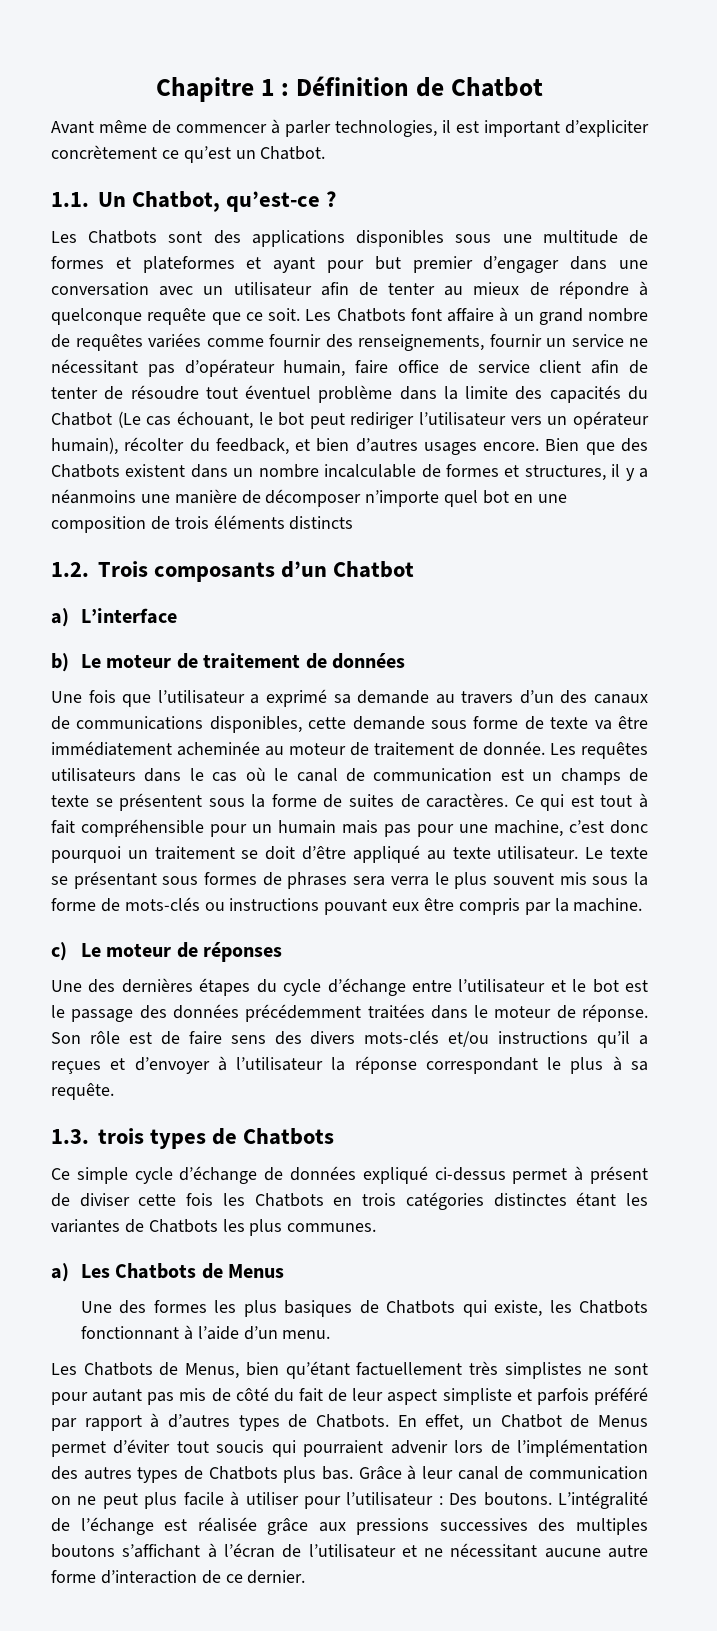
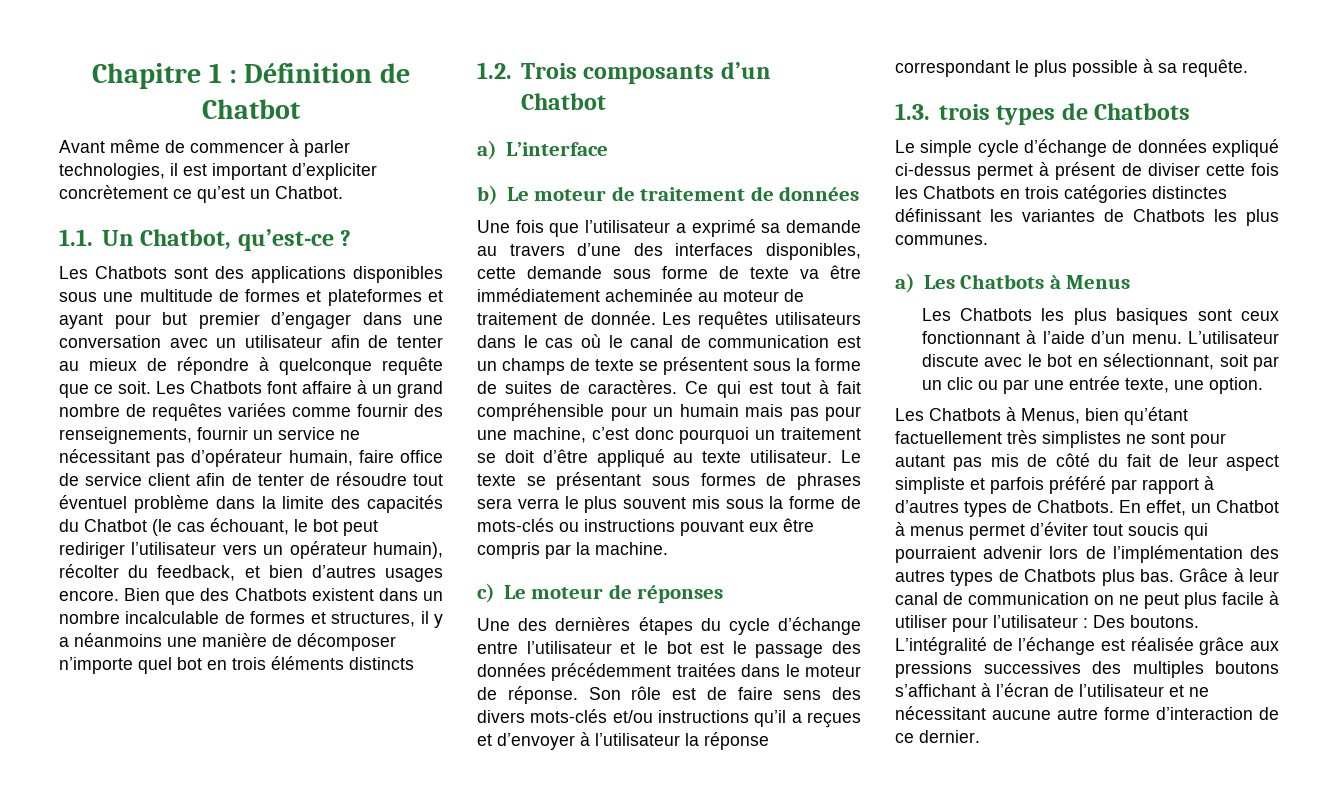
- Les Chatbots font affaire à un grand nombre de requêtes variées comme fournir des renseignements, fournir un service ne nécessitant pas d’opérateur humain, faire office de service client afin de tenter de résoudre tout éventuel problème dans la limite des capacités du Chatbot (Le cas échouant, le bot peut rediriger l’utilisateur vers un opérateur humain), récolter du feedback, et bien d’autres usages encore.
+ Les Chatbots font affaire à un grand nombre de requêtes variées comme fournir des renseignements, fournir un service ne nécessitant pas d’opérateur humain, faire office de service client afin de tenter de résoudre tout éventuel problème dans la limite des capacités du Chatbot (le cas échouant, le bot peut rediriger l’utilisateur vers un opérateur humain), récolter du feedback, et bien d’autres usages encore.
- Bien que des Chatbots existent dans un nombre incalculable de formes et structures, il y a néanmoins une manière de décomposer n’importe quel bot en une composition de trois éléments distincts
+ Bien que des Chatbots existent dans un nombre incalculable de formes et structures, il y a néanmoins une manière de décomposer n’importe quel bot en trois éléments distincts
- Une fois que l’utilisateur a exprimé sa demande au travers d’un des canaux de communications disponibles, cette demande sous forme de texte va être immédiatement acheminée au moteur de traitement de donnée.
+ Une fois que l’utilisateur a exprimé sa demande au travers d’une des interfaces disponibles, cette demande sous forme de texte va être immédiatement acheminée au moteur de traitement de donnée.
- Son rôle est de faire sens des divers mots-clés et/ou instructions qu’il a reçues et d’envoyer à l’utilisateur la réponse correspondant le plus à sa requête.
+ Son rôle est de faire sens des divers mots-clés et/ou instructions qu’il a reçues et d’envoyer à l’utilisateur la réponse correspondant le plus possible à sa requête.
- Ce simple cycle d’échange de données expliqué ci-dessus permet à présent de diviser cette fois les Chatbots en trois catégories distinctes étant les variantes de Chatbots les plus communes.
+ Le simple cycle d’échange de données expliqué ci-dessus permet à présent de diviser cette fois les Chatbots en trois catégories distinctes définissant les variantes de Chatbots les plus communes.
- a) Les Chatbots de Menus
+ a) Les Chatbots à Menus
- Une des formes les plus basiques de Chatbots qui existe, les Chatbots fonctionnant à l’aide d’un menu.
- Les Chatbots de Menus, bien qu’étant factuellement très simplistes ne sont pour autant pas mis de côté du fait de leur aspect simpliste et parfois préféré par rapport à d’autres types de Chatbots.
+ Les Chatbots les plus basiques sont ceux fonctionnant à l’aide d’un menu. L’utilisateur discute avec le bot en sélectionnant, soit par un clic ou par une entrée texte, une option.
+ Les Chatbots à Menus, bien qu’étant factuellement très simplistes ne sont pour autant pas mis de côté du fait de leur aspect simpliste et parfois préféré par rapport à d’autres types de Chatbots.
- En effet, un Chatbot de Menus permet d’éviter tout soucis qui pourraient advenir lors de l’implémentation des autres types de Chatbots plus bas.
+ En effet, un Chatbot à menus permet d’éviter tout soucis qui pourraient advenir lors de l’implémentation des autres types de Chatbots plus bas.

